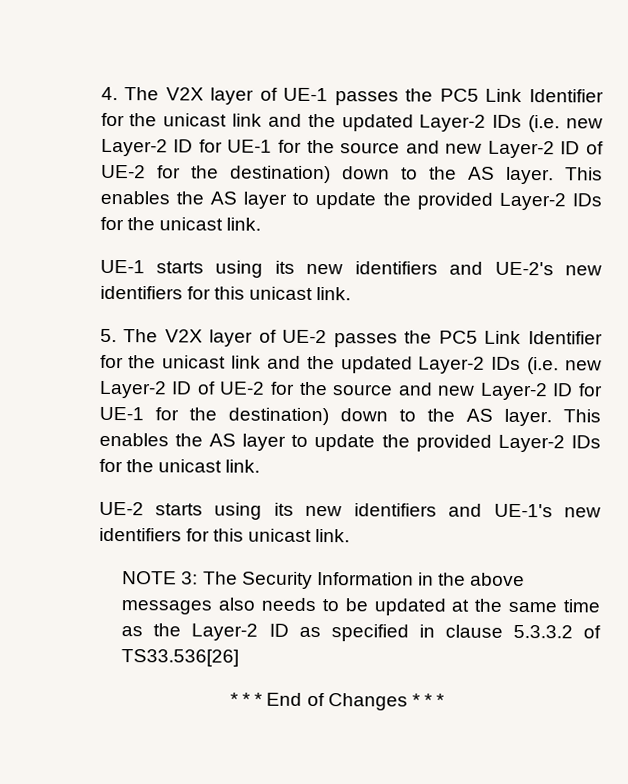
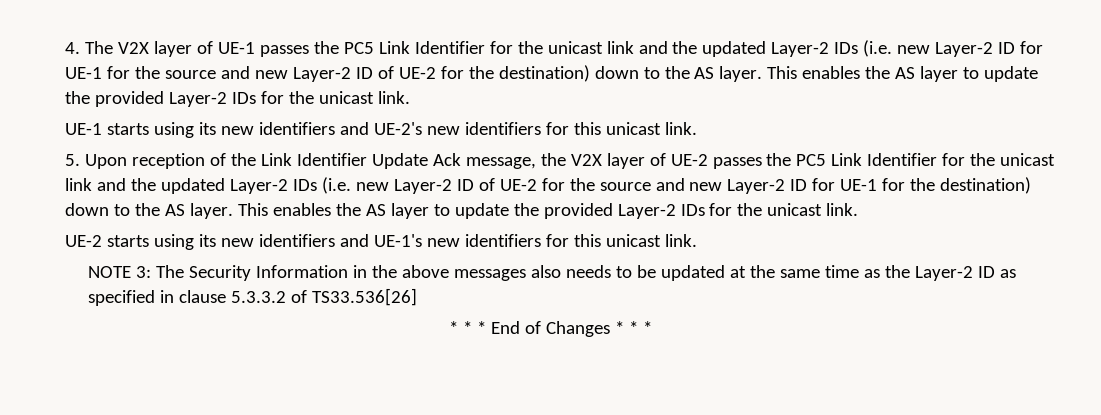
- 5. The V2X layer of UE-2 passes the PC5 Link Identifier for the unicast link and the updated Layer-2 IDs (i.e. new Layer-2 ID of UE-2 for the source and new Layer-2 ID for UE-1 for the destination) down to the AS layer.
+ 5. Upon reception of the Link Identifier Update Ack message, the V2X layer of UE-2 passes the PC5 Link Identifier for the unicast link and the updated Layer-2 IDs (i.e. new Layer-2 ID of UE-2 for the source and new Layer-2 ID for UE-1 for the destination) down to the AS layer.

